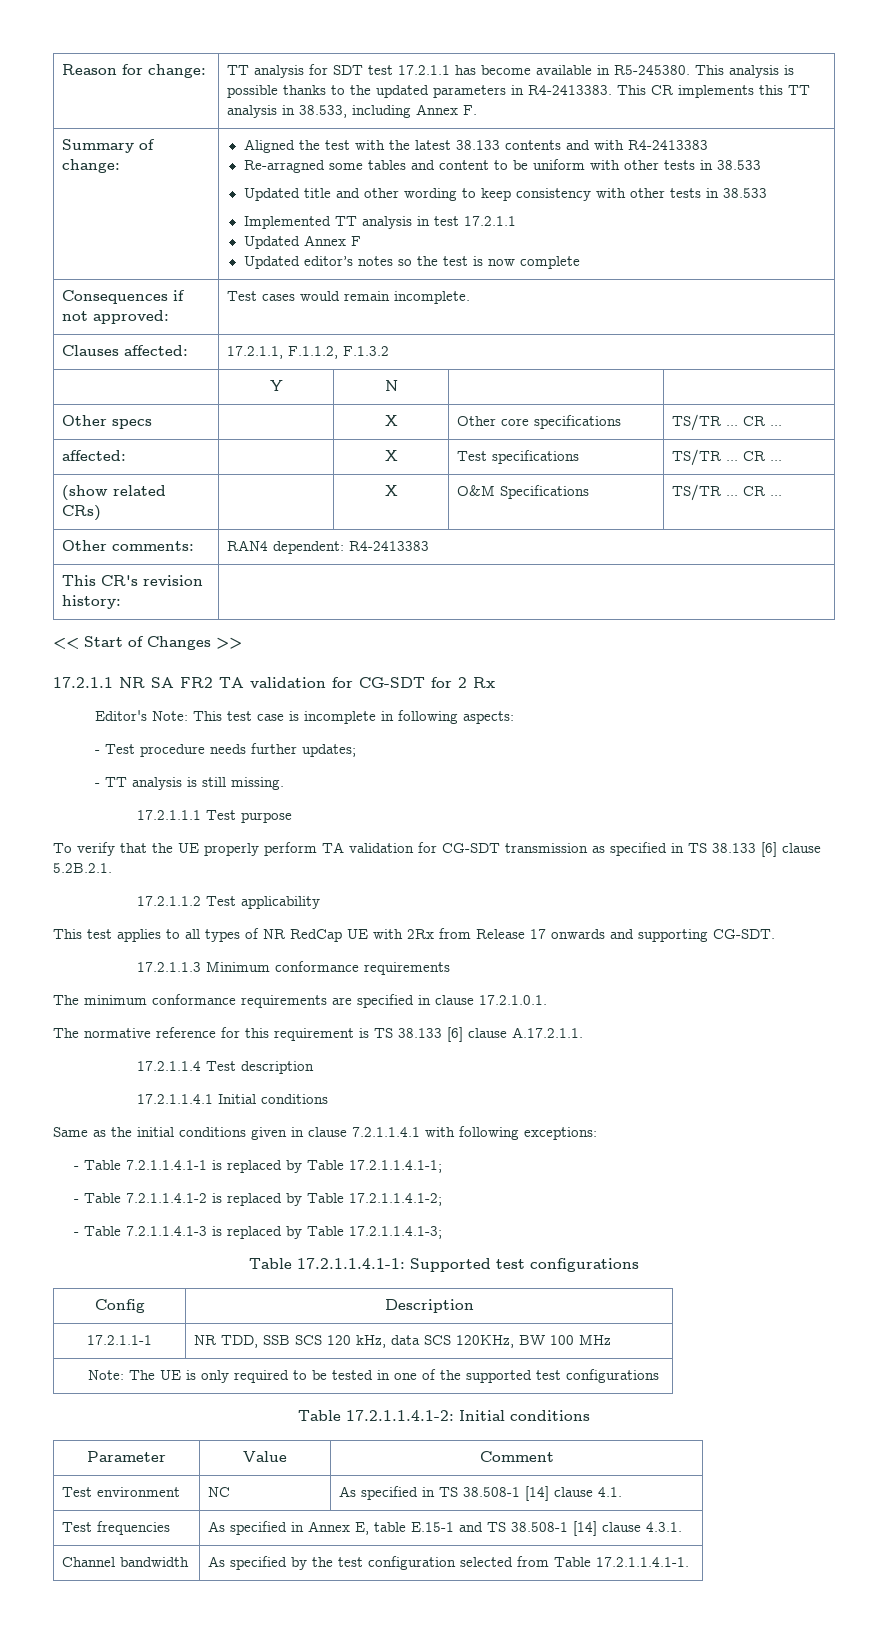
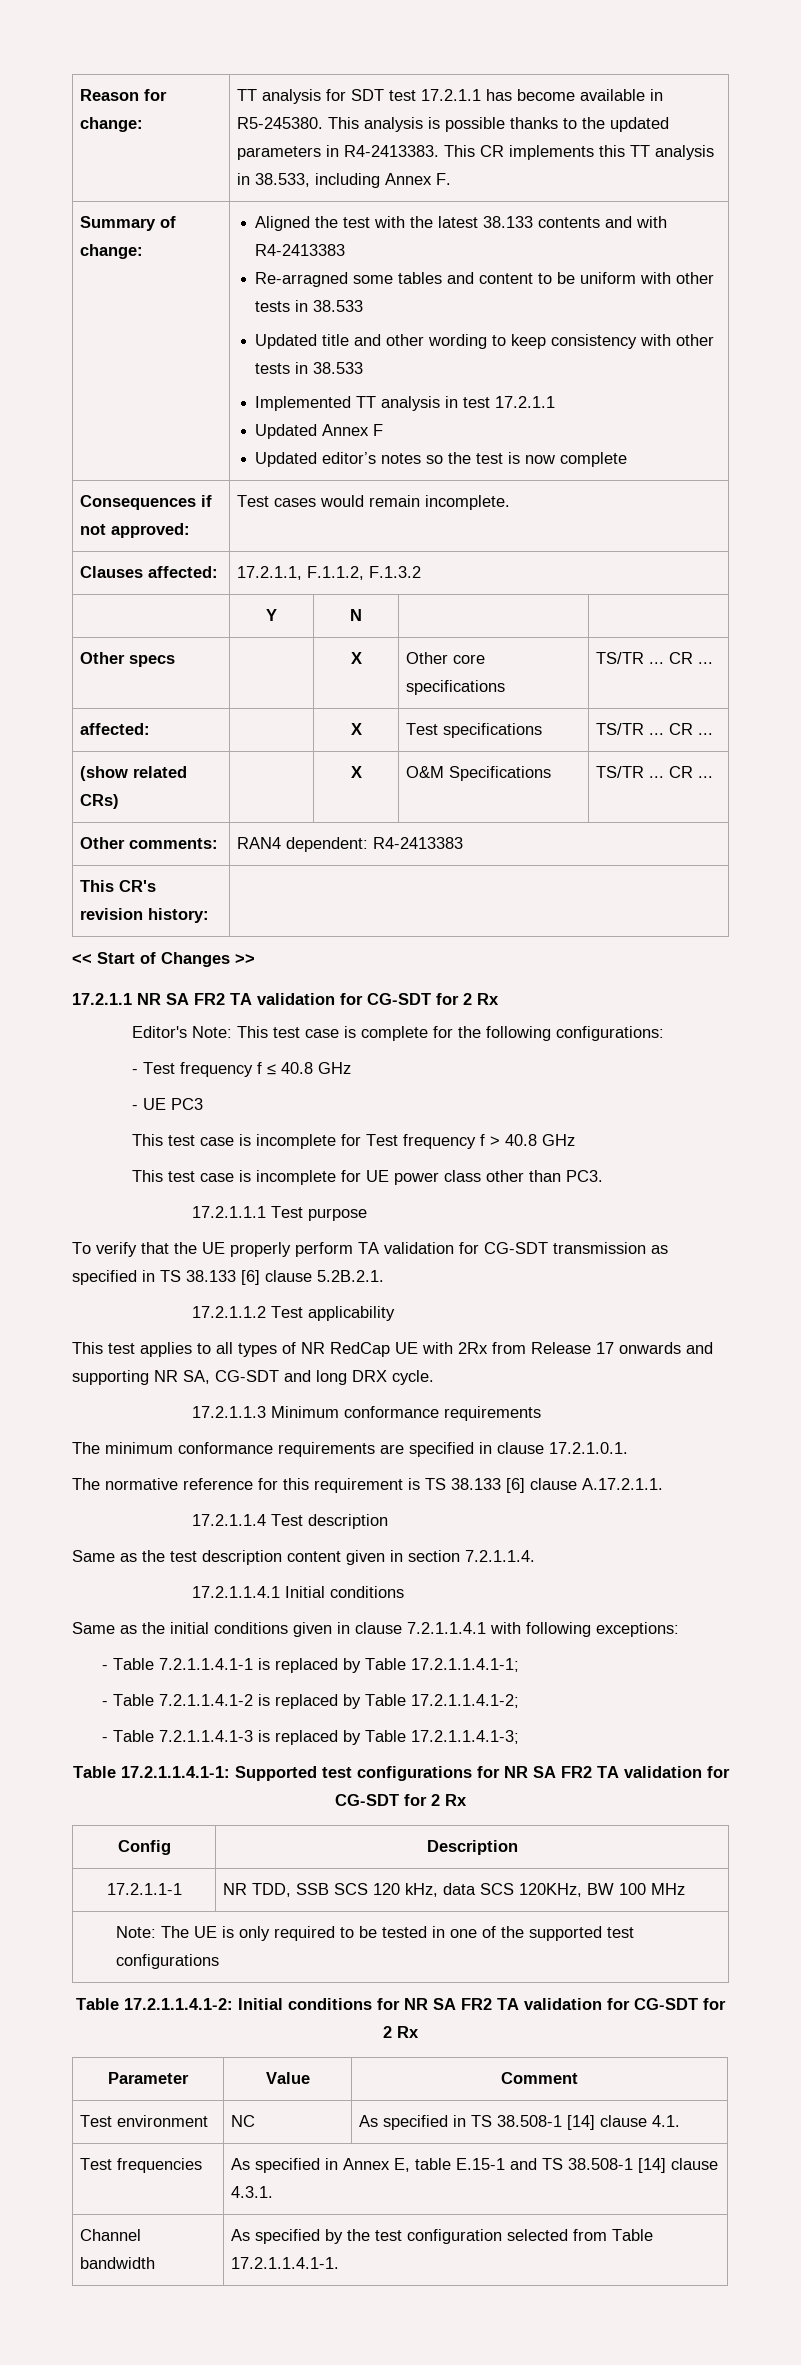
- Editor's Note: This test case is incomplete in following aspects:
- - Test procedure needs further updates;
- - TT analysis is still missing.
+ Editor's Note: This test case is complete for the following configurations:
+ - Test frequency f ≤ 40.8 GHz
+ - UE PC3
+ This test case is incomplete for Test frequency f > 40.8 GHz
+ This test case is incomplete for UE power class other than PC3.
- This test applies to all types of NR RedCap UE with 2Rx from Release 17 onwards and supporting CG-SDT.
+ This test applies to all types of NR RedCap UE with 2Rx from Release 17 onwards and supporting NR SA, CG-SDT and long DRX cycle.
+ Same as the test description content given in section 7.2.1.1.4.
- Table 17.2.1.1.4.1-1: Supported test configurations
+ Table 17.2.1.1.4.1-1: Supported test configurations for NR SA FR2 TA validation for CG-SDT for 2 Rx
- Table 17.2.1.1.4.1-2: Initial conditions
+ Table 17.2.1.1.4.1-2: Initial conditions for NR SA FR2 TA validation for CG-SDT for 2 Rx

